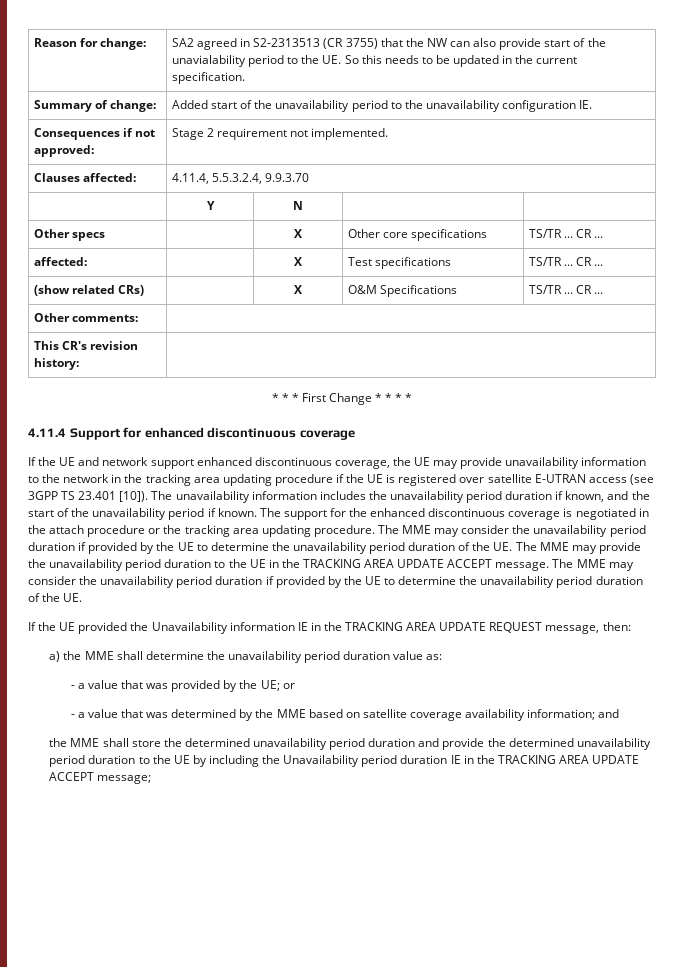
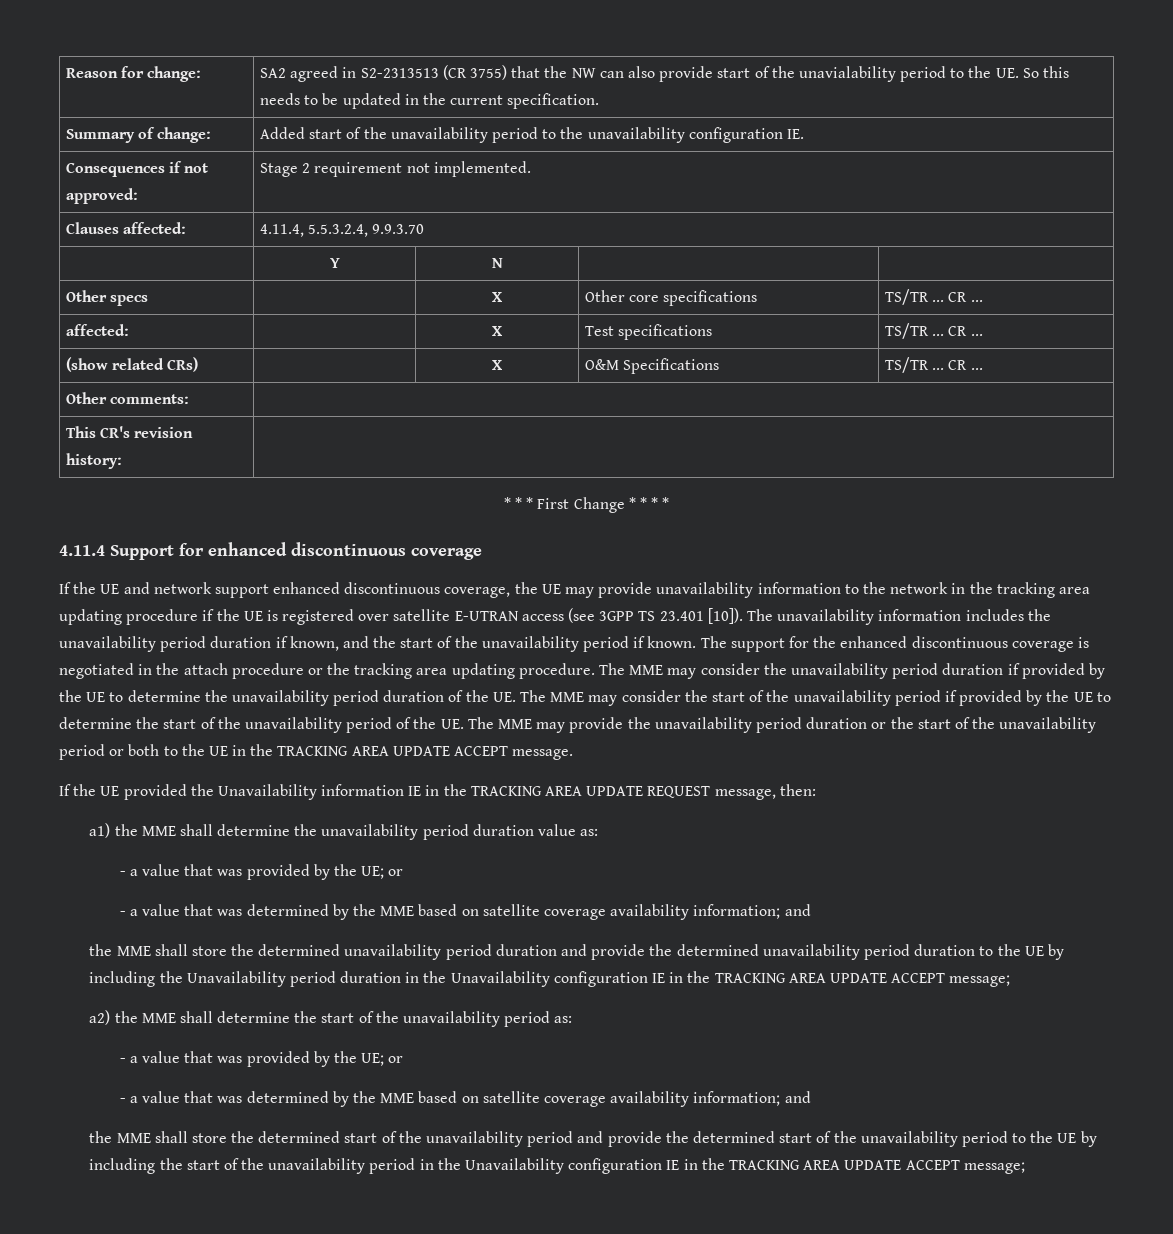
- The MME may consider the unavailability period duration if provided by the UE to determine the unavailability period duration of the UE. The MME may provide the unavailability period duration to the UE in the TRACKING AREA UPDATE ACCEPT message. The MME may consider the unavailability period duration if provided by the UE to determine the unavailability period duration of the UE.
+ The MME may consider the unavailability period duration if provided by the UE to determine the unavailability period duration of the UE. The MME may consider the start of the unavailability period if provided by the UE to determine the start of the unavailability period of the UE. The MME may provide the unavailability period duration or the start of the unavailability period or both to the UE in the TRACKING AREA UPDATE ACCEPT message.
- a) the MME shall determine the unavailability period duration value as:
+ a1) the MME shall determine the unavailability period duration value as:
- the MME shall store the determined unavailability period duration and provide the determined unavailability period duration to the UE by including the Unavailability period duration IE in the TRACKING AREA UPDATE ACCEPT message;
+ the MME shall store the determined unavailability period duration and provide the determined unavailability period duration to the UE by including the Unavailability period duration in the Unavailability configuration IE in the TRACKING AREA UPDATE ACCEPT message;
+ a2) the MME shall determine the start of the unavailability period as:
+ - a value that was provided by the UE; or
+ - a value that was determined by the MME based on satellite coverage availability information; and
+ the MME shall store the determined start of the unavailability period and provide the determined start of the unavailability period to the UE by including the start of the unavailability period in the Unavailability configuration IE in the TRACKING AREA UPDATE ACCEPT message;

